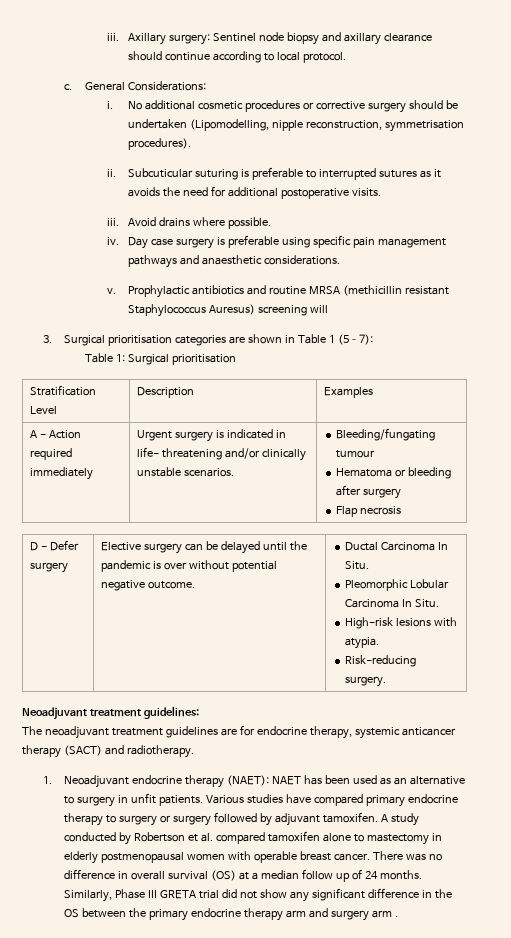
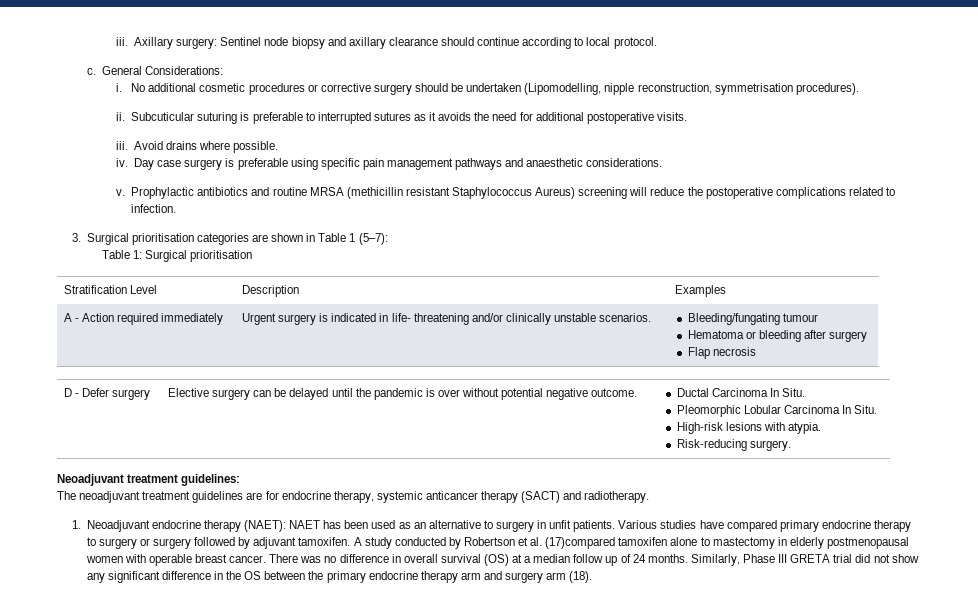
- Prophylactic antibiotics and routine MRSA (methicillin resistant Staphylococcus Auresus) screening will
+ Prophylactic antibiotics and routine MRSA (methicillin resistant Staphylococcus Aureus) screening will reduce the postoperative complications related to infection.
- A study conducted by Robertson et al. compared tamoxifen alone to mastectomy in elderly postmenopausal women with operable breast cancer.
+ A study conducted by Robertson et al. (17)compared tamoxifen alone to mastectomy in elderly postmenopausal women with operable breast cancer.
- Similarly, Phase III GRETA trial did not show any significant difference in the OS between the primary endocrine therapy arm and surgery arm .
+ Similarly, Phase III GRETA trial did not show any significant difference in the OS between the primary endocrine therapy arm and surgery arm (18).

